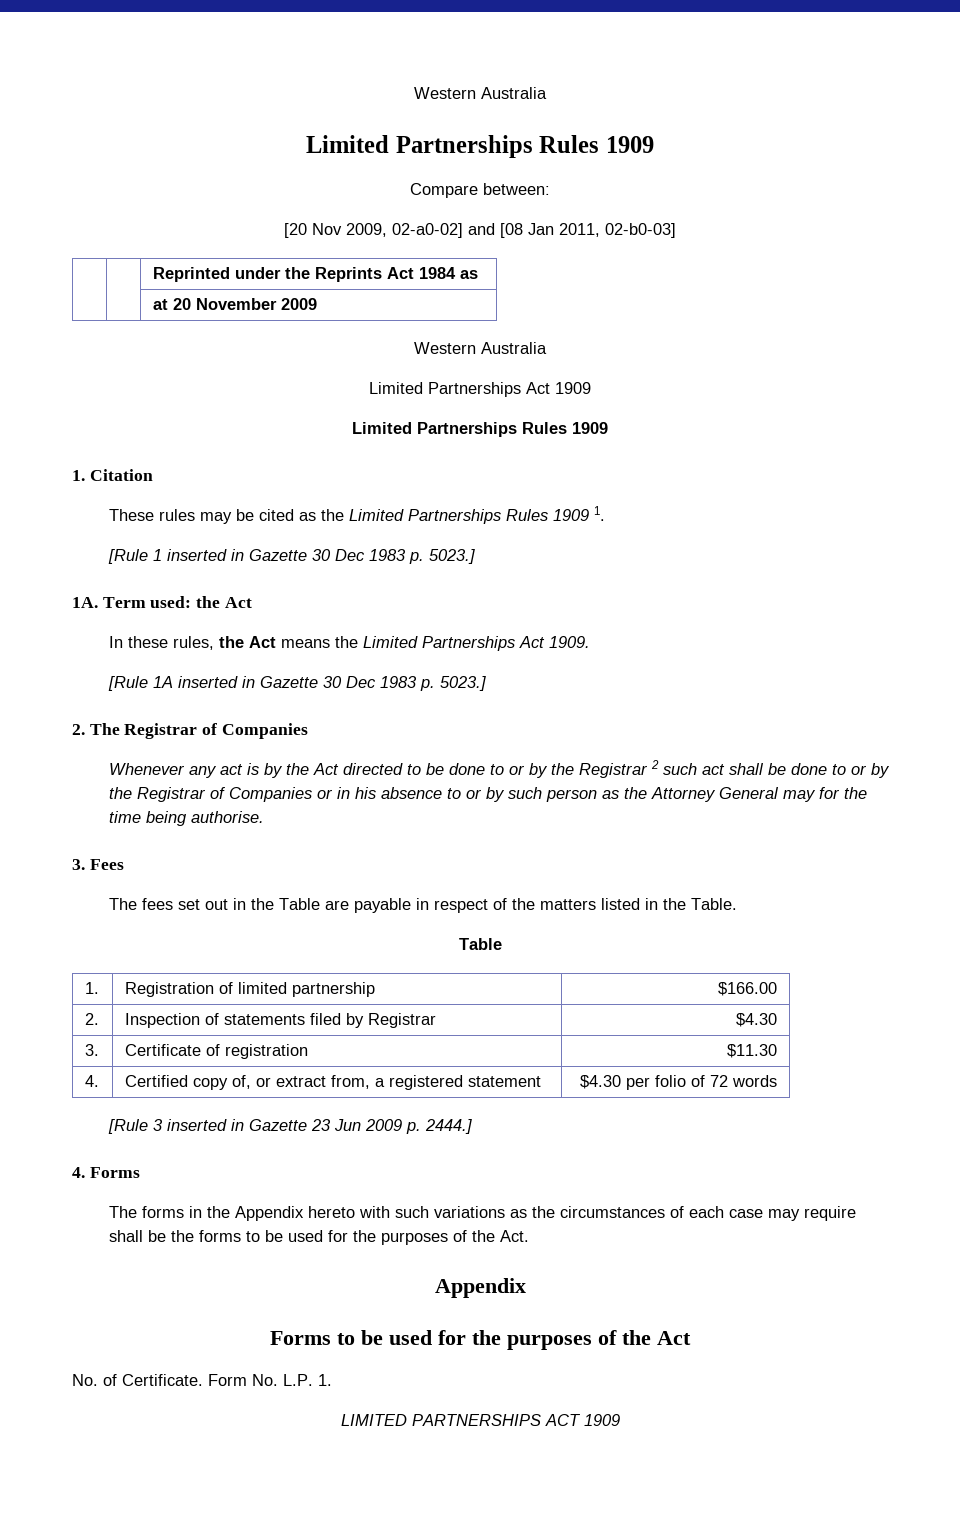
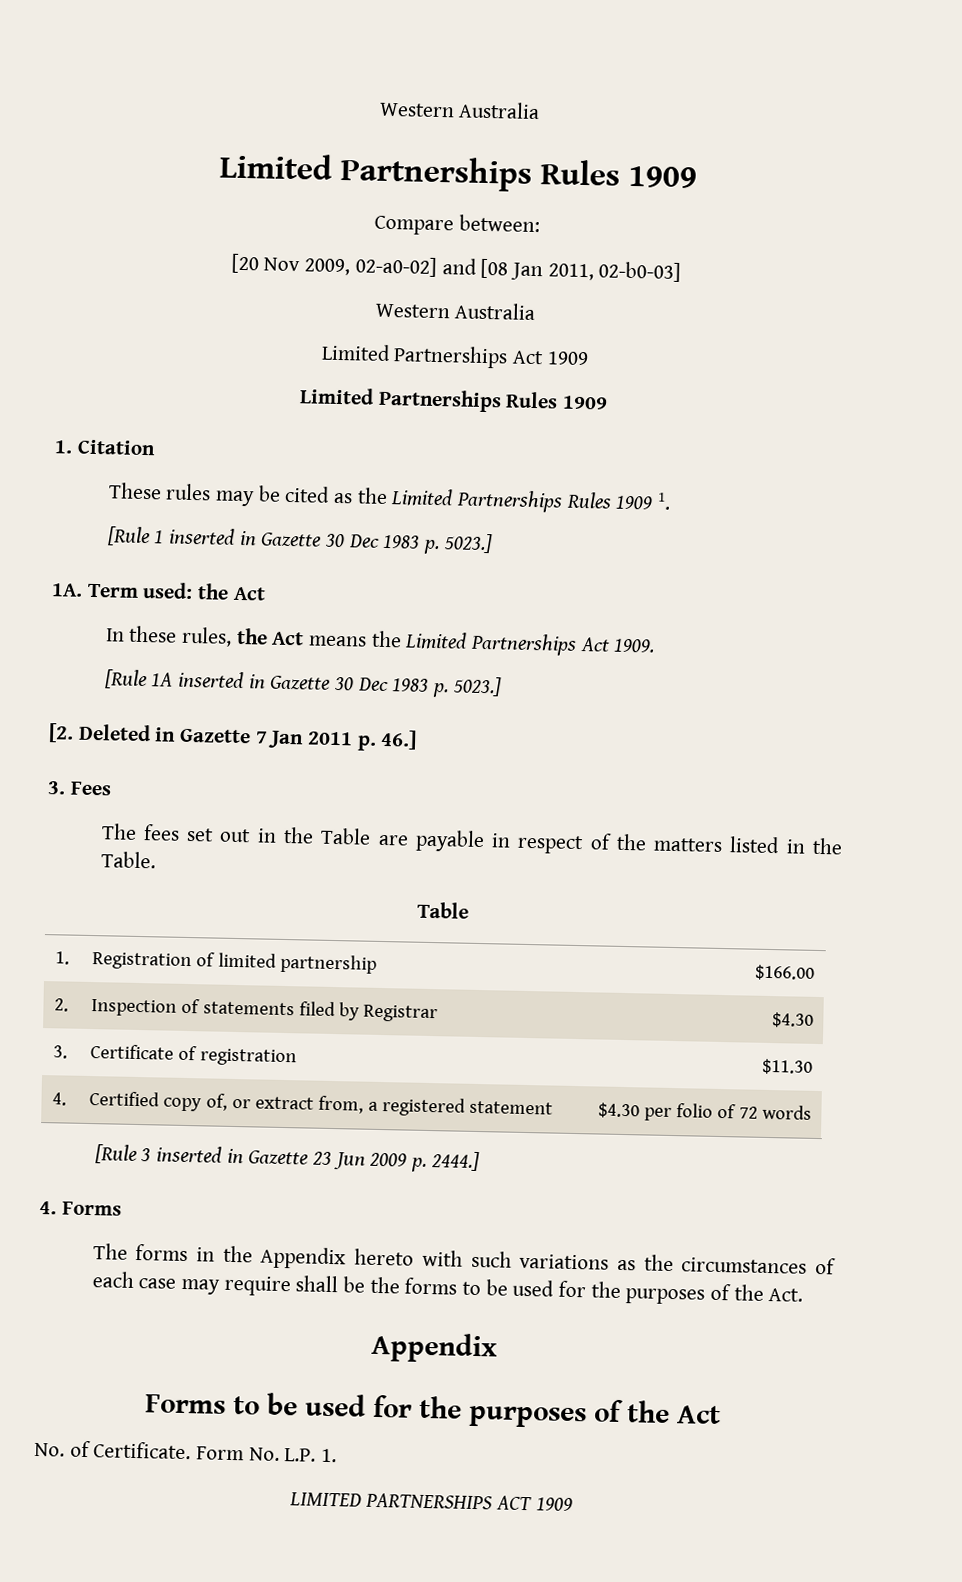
- | | Reprinted under the Reprints Act 1984 as
- | | at 20 November 2009
- 2. The Registrar of Companies
- Whenever any act is by the Act directed to be done to or by the Registrar 2 such act shall be done to or by the Registrar of Companies or in his absence to or by such person as the Attorney General may for the time being authorise.
+ [2. Deleted in Gazette 7 Jan 2011 p. 46.]

